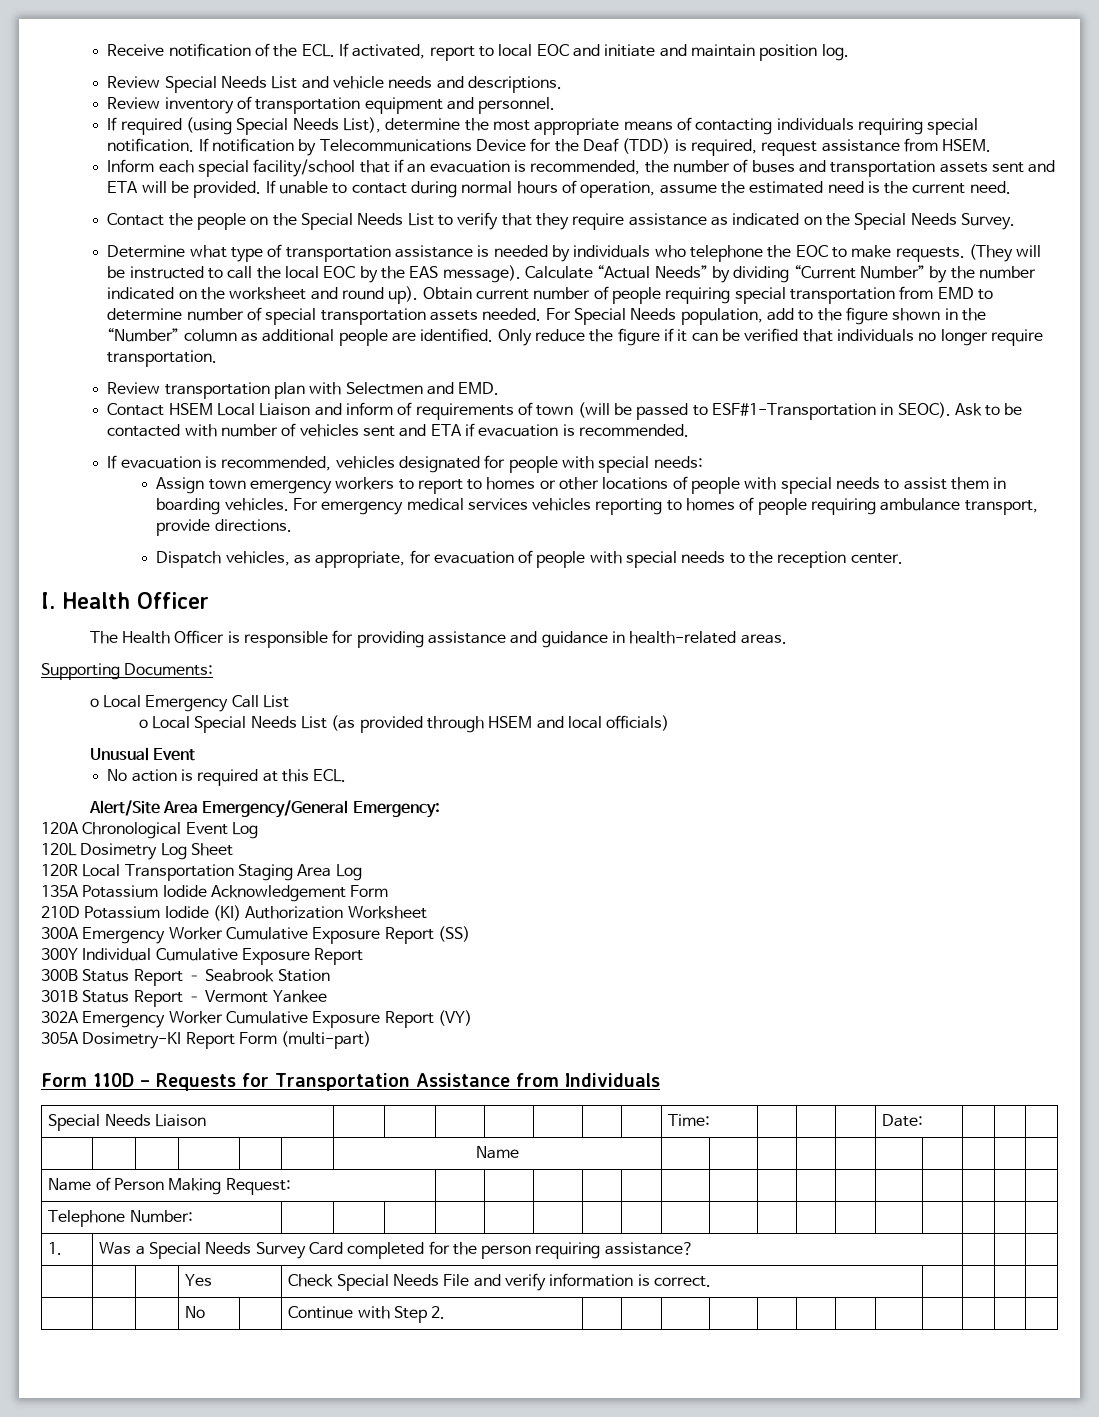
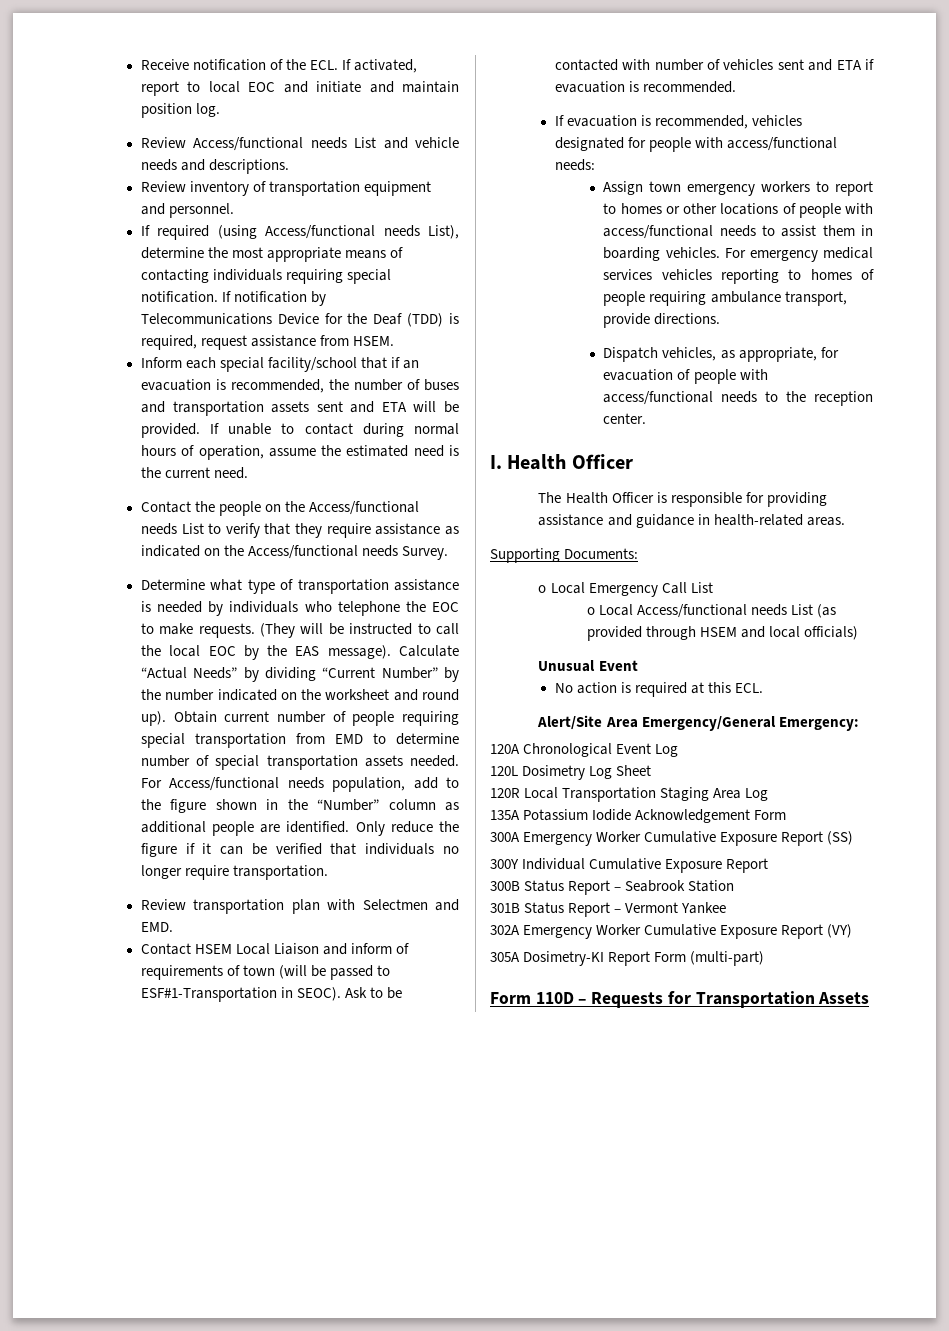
- Review Special Needs List and vehicle needs and descriptions.
+ Review Access/functional needs List and vehicle needs and descriptions.
- If required (using Special Needs List), determine the most appropriate means of contacting individuals requiring special notification.
+ If required (using Access/functional needs List), determine the most appropriate means of contacting individuals requiring special notification.
- Contact the people on the Special Needs List to verify that they require assistance as indicated on the Special Needs Survey.
+ Contact the people on the Access/functional needs List to verify that they require assistance as indicated on the Access/functional needs Survey.
- For Special Needs population, add to the figure shown in the “Number” column as additional people are identified.
+ For Access/functional needs population, add to the figure shown in the “Number” column as additional people are identified.
- If evacuation is recommended, vehicles designated for people with special needs:
+ If evacuation is recommended, vehicles designated for people with access/functional needs:
- Assign town emergency workers to report to homes or other locations of people with special needs to assist them in boarding vehicles.
+ Assign town emergency workers to report to homes or other locations of people with access/functional needs to assist them in boarding vehicles.
- Dispatch vehicles, as appropriate, for evacuation of people with special needs to the reception center.
+ Dispatch vehicles, as appropriate, for evacuation of people with access/functional needs to the reception center.
- o Local Special Needs List (as provided through HSEM and local officials)
+ o Local Access/functional needs List (as provided through HSEM and local officials)
- 210D Potassium Iodide (KI) Authorization Worksheet
- Form 110D – Requests for Transportation Assistance from Individuals
- Special Needs Liaison | | | | | | | | Time: | | | | Date: | | |
- | | | | | | Name | | | | | | | | | |
- Name of Person Making Request: | | | | | | | | | | | | | | |
- Telephone Number: | | | | | | | | | | | | | | | | | |
- 1. | Was a Special Needs Survey Card completed for the person requiring assistance? | | |
- | | | Yes | Check Special Needs File and verify information is correct. | | | |
- | | | No | | Continue with Step 2. | | | | | | | | | | | |
+ Form 110D – Requests for Transportation Assets

